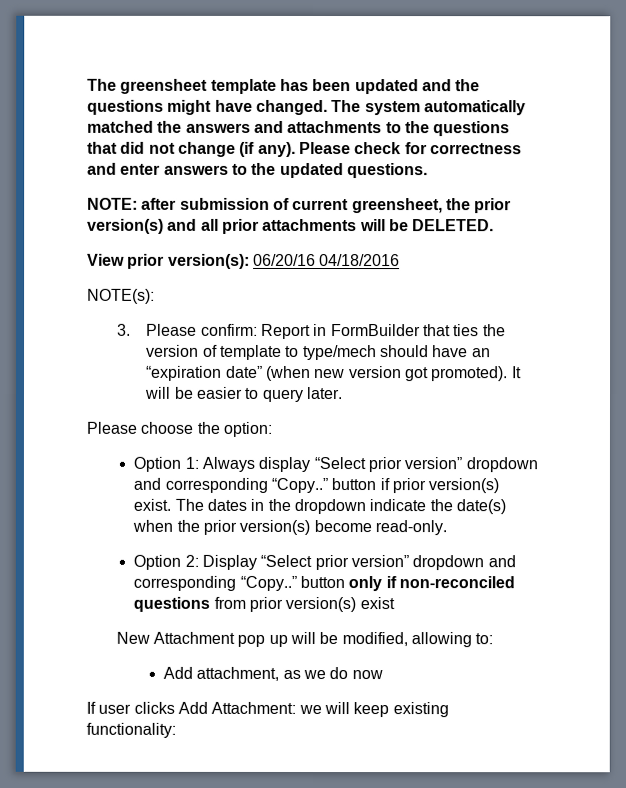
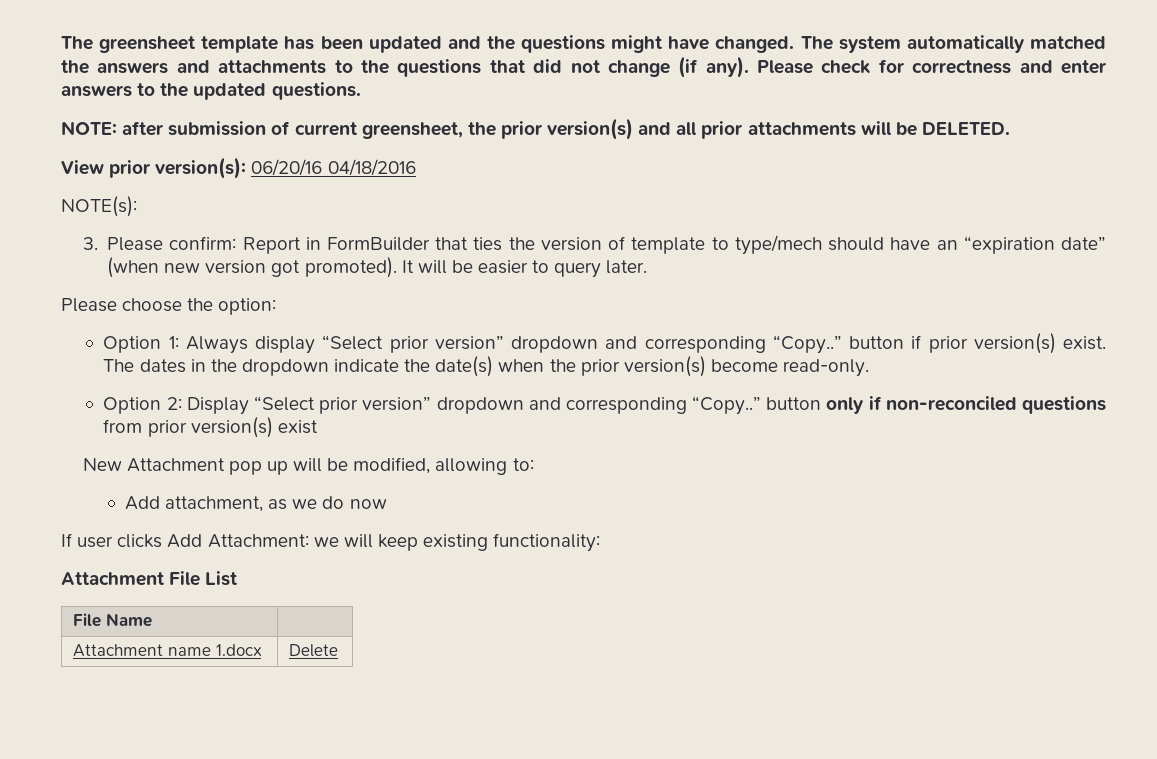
+ Attachment File List
+ File Name |
+ Attachment name 1.docx | Delete

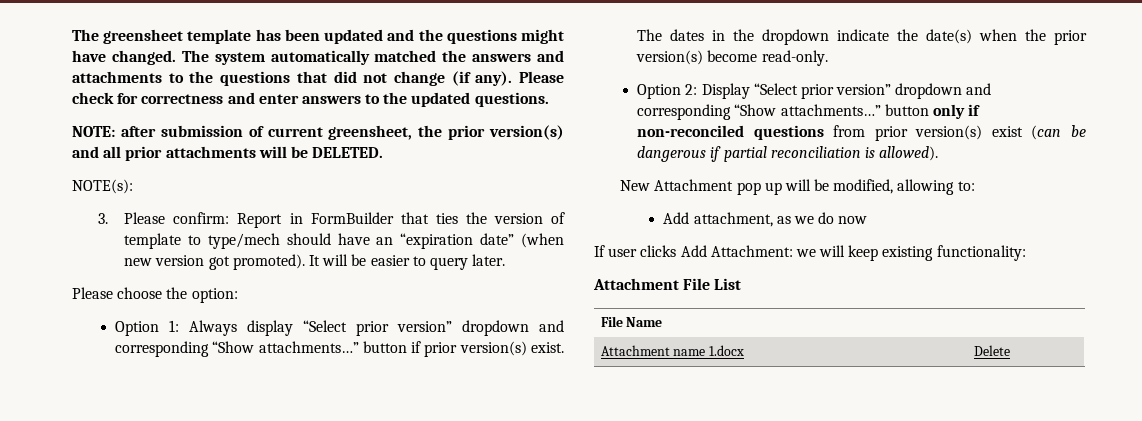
- View prior version(s): 06/20/16 04/18/2016
- Option 1: Always display “Select prior version” dropdown and corresponding “Copy..” button if prior version(s) exist.
+ Option 1: Always display “Select prior version” dropdown and corresponding “Show attachments…” button if prior version(s) exist.
- Option 2: Display “Select prior version” dropdown and corresponding “Copy..” button only if non-reconciled questions from prior version(s) exist
+ Option 2: Display “Select prior version” dropdown and corresponding “Show attachments…” button only if non-reconciled questions from prior version(s) exist (can be dangerous if partial reconciliation is allowed).

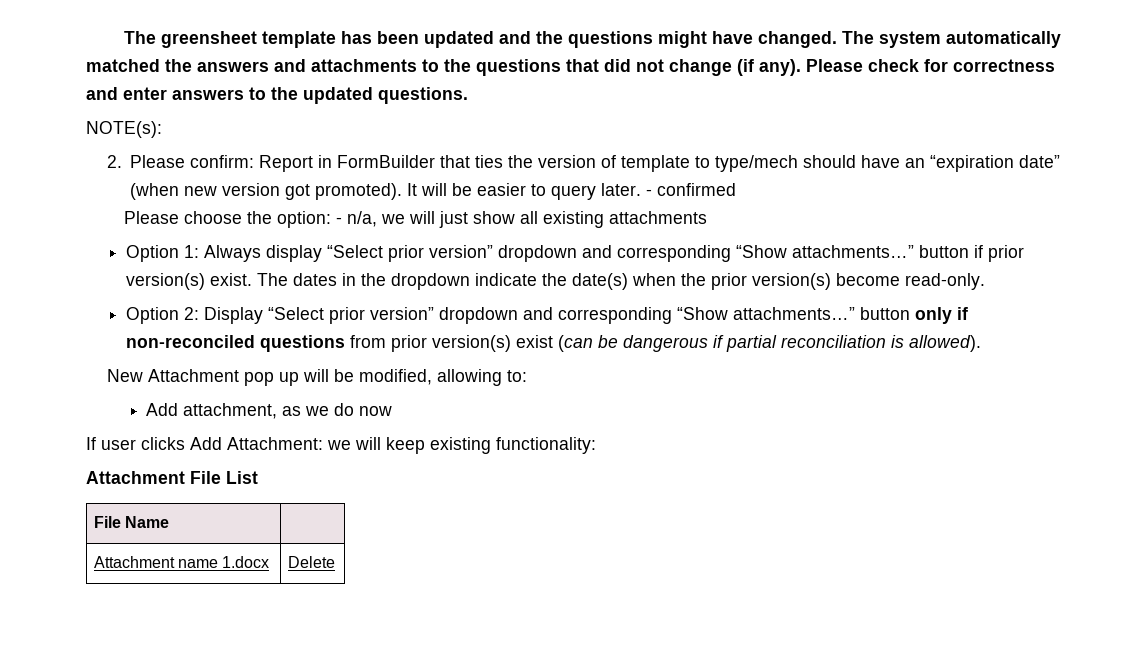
- NOTE: after submission of current greensheet, the prior version(s) and all prior attachments will be DELETED.
- 3. Please confirm: Report in FormBuilder that ties the version of template to type/mech should have an “expiration date” (when new version got promoted).
+ 2. Please confirm: Report in FormBuilder that ties the version of template to type/mech should have an “expiration date” (when new version got promoted).
+ - confirmed
- Please choose the option:
+ Please choose the option: - n/a, we will just show all existing attachments

